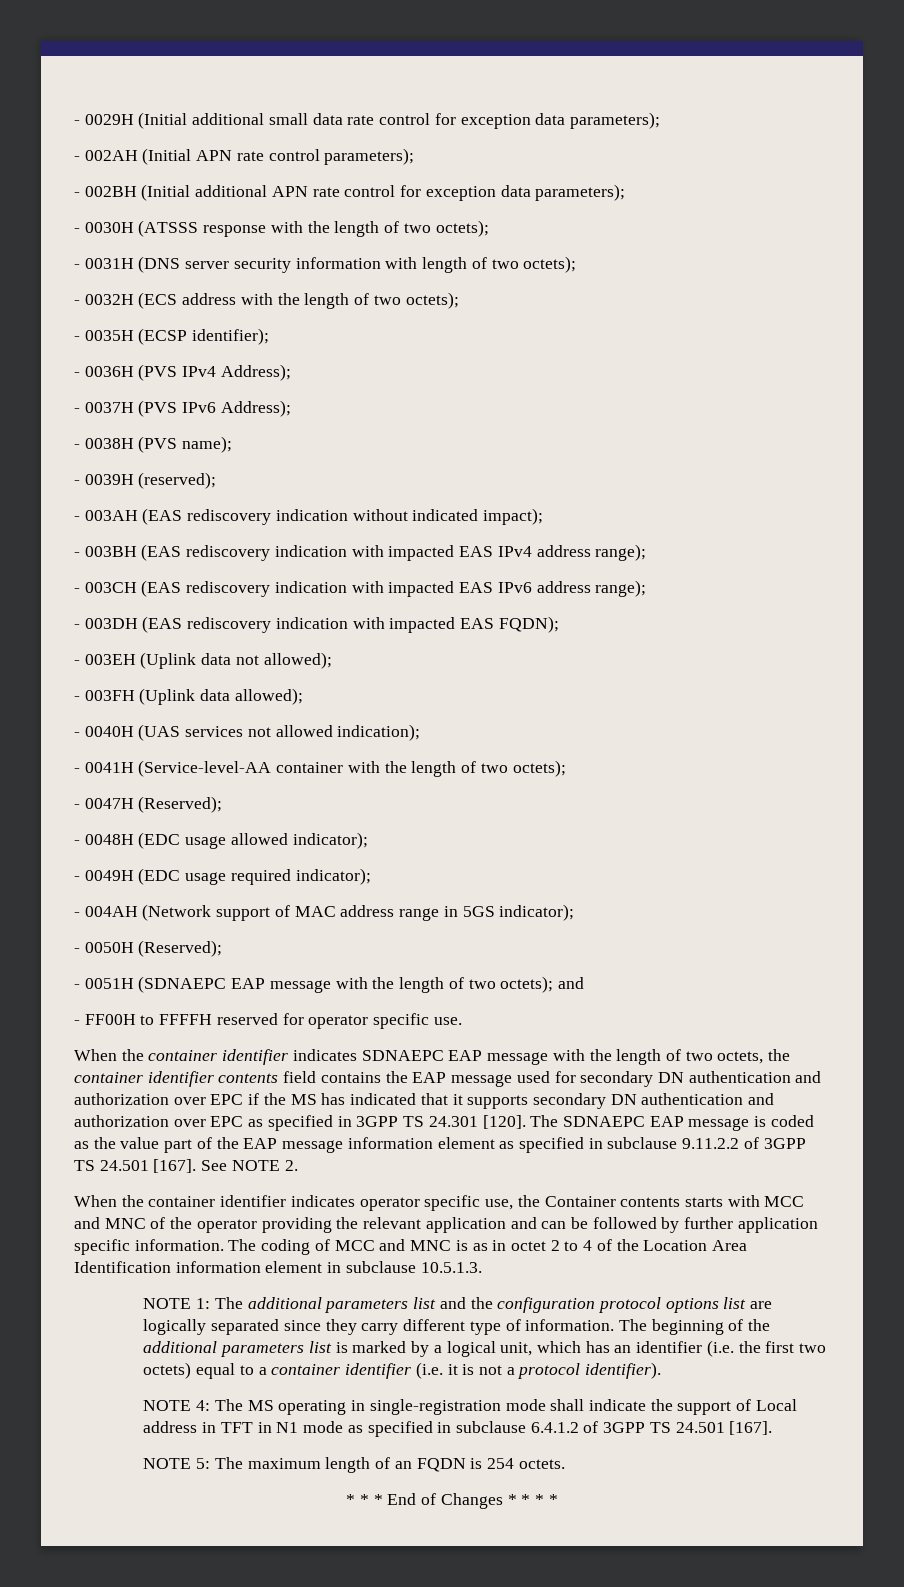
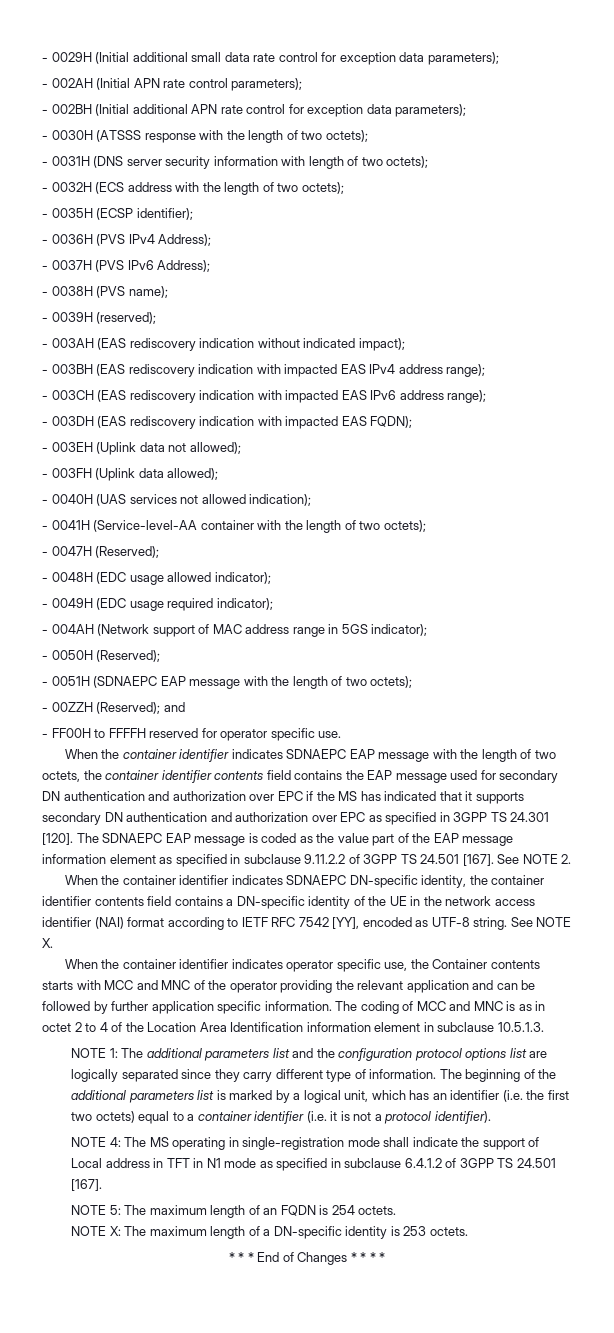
- - 0051H (SDNAEPC EAP message with the length of two octets); and
+ - 0051H (SDNAEPC EAP message with the length of two octets);
+ - 00ZZH (Reserved); and
+ When the container identifier indicates SDNAEPC DN-specific identity, the container identifier contents field contains a DN-specific identity of the UE in the network access identifier (NAI) format according to IETF RFC 7542 [YY], encoded as UTF-8 string. See NOTE X.
+ NOTE X: The maximum length of a DN-specific identity is 253 octets.

